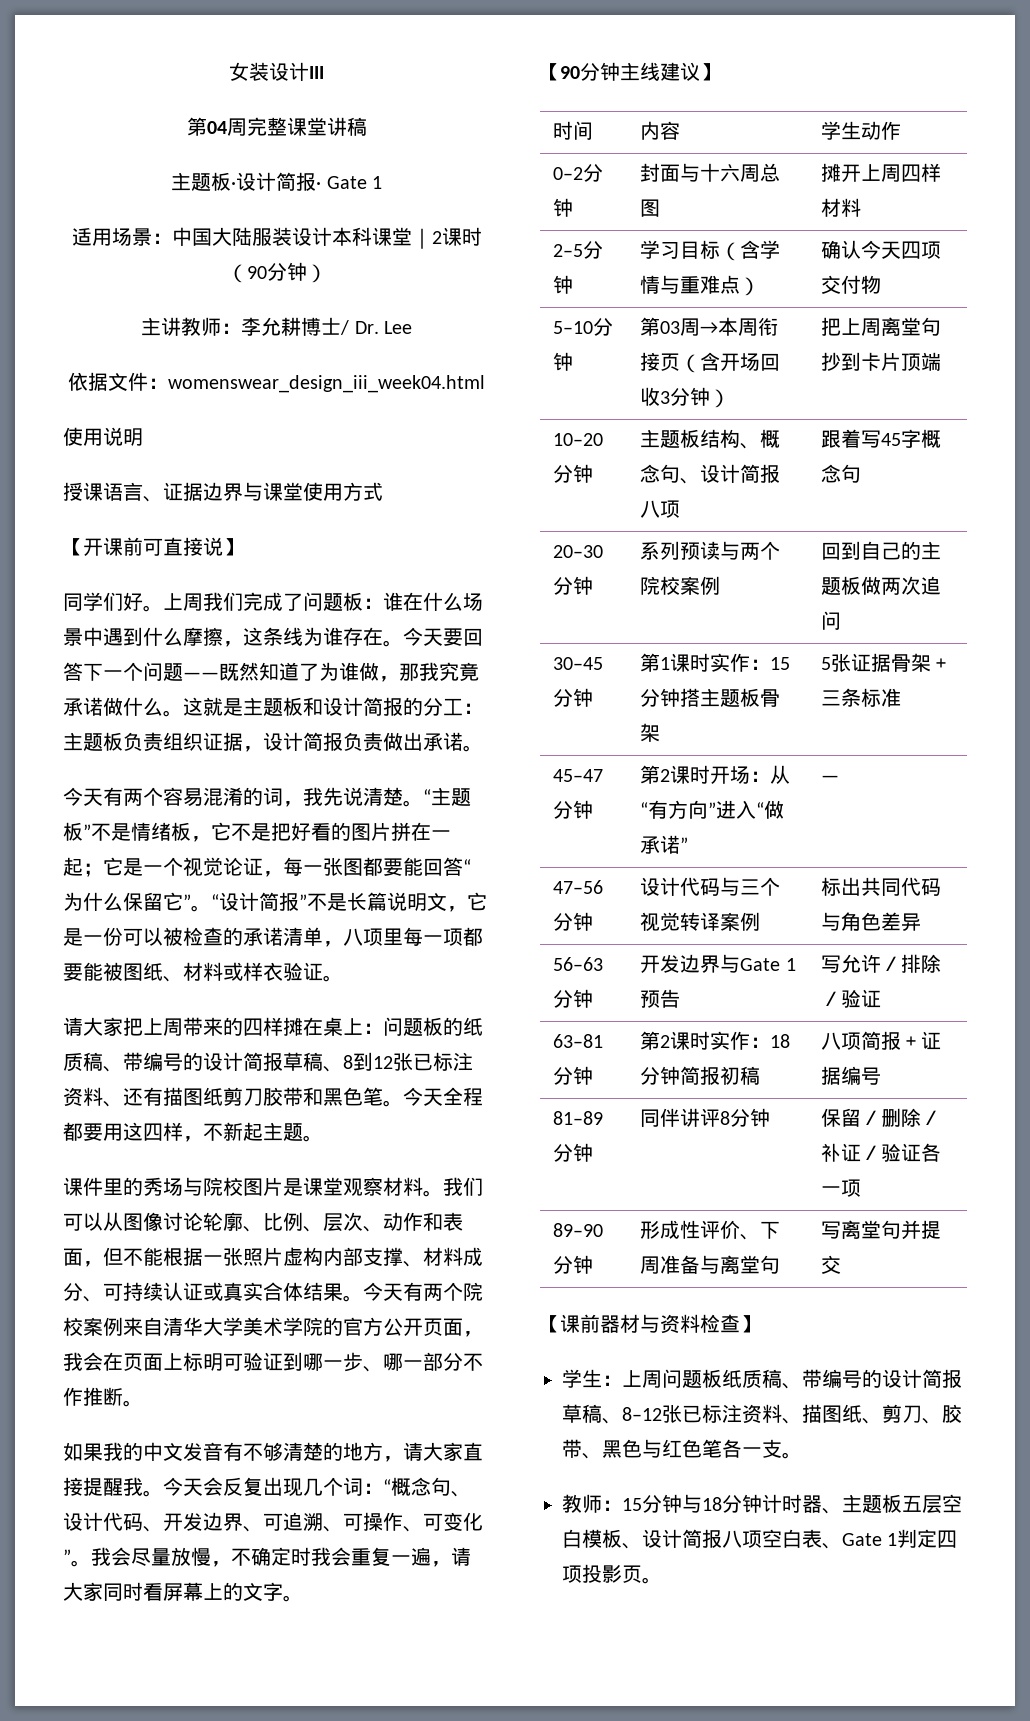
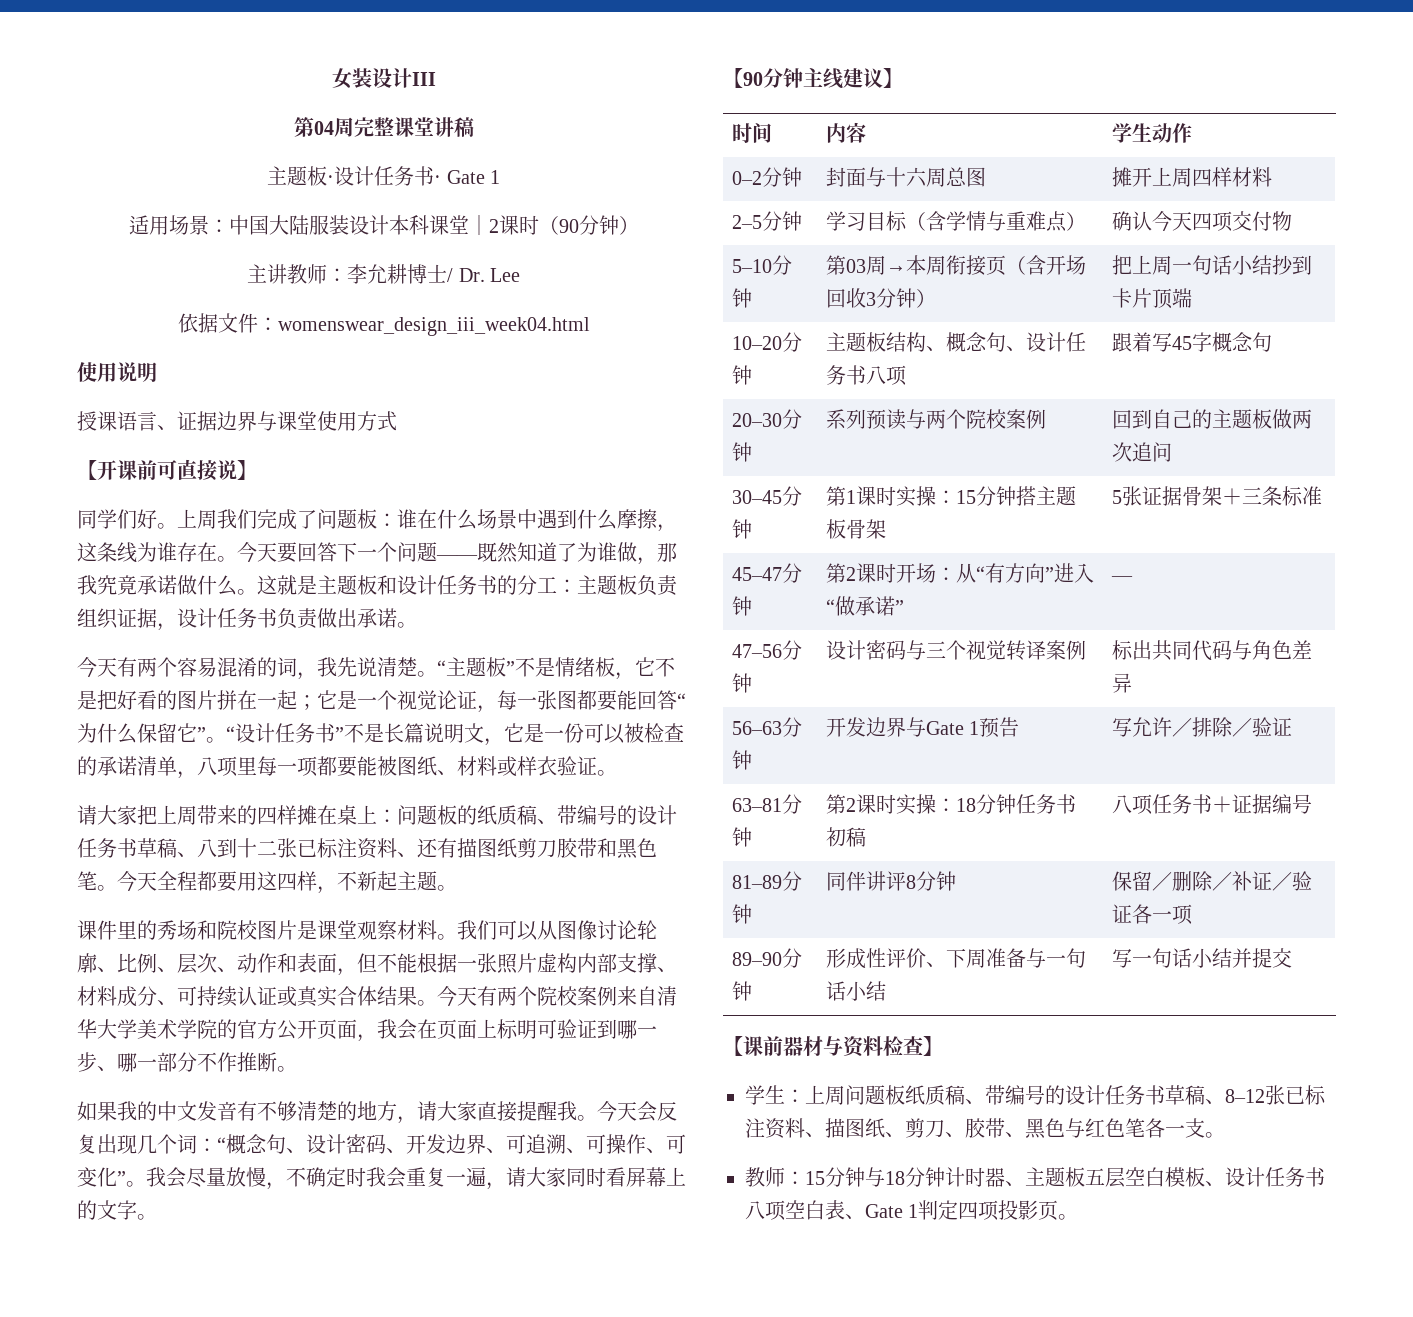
- 主题板·设计简报· Gate 1
+ 主题板·设计任务书· Gate 1
- 这就是主题板和设计简报的分工：主题板负责组织证据，设计简报负责做出承诺。
+ 这就是主题板和设计任务书的分工：主题板负责组织证据，设计任务书负责做出承诺。
- “设计简报”不是长篇说明文，它是一份可以被检查的承诺清单，八项里每一项都要能被图纸、材料或样衣验证。
+ “设计任务书”不是长篇说明文，它是一份可以被检查的承诺清单，八项里每一项都要能被图纸、材料或样衣验证。
- 请大家把上周带来的四样摊在桌上：问题板的纸质稿、带编号的设计简报草稿、8到12张已标注资料、还有描图纸剪刀胶带和黑色笔。
+ 请大家把上周带来的四样摊在桌上：问题板的纸质稿、带编号的设计任务书草稿、八到十二张已标注资料、还有描图纸剪刀胶带和黑色笔。
- 课件里的秀场与院校图片是课堂观察材料。
+ 课件里的秀场和院校图片是课堂观察材料。
- 今天会反复出现几个词：“概念句、设计代码、开发边界、可追溯、可操作、可变化”。
+ 今天会反复出现几个词：“概念句、设计密码、开发边界、可追溯、可操作、可变化”。
- 5–10分钟 | 第03周→本周衔接页（含开场回收3分钟） | 把上周离堂句抄到卡片顶端
+ 5–10分钟 | 第03周→本周衔接页（含开场回收3分钟） | 把上周一句话小结抄到卡片顶端
- 10–20分钟 | 主题板结构、概念句、设计简报八项 | 跟着写45字概念句
+ 10–20分钟 | 主题板结构、概念句、设计任务书八项 | 跟着写45字概念句
- 30–45分钟 | 第1课时实作：15分钟搭主题板骨架 | 5张证据骨架＋三条标准
+ 30–45分钟 | 第1课时实操：15分钟搭主题板骨架 | 5张证据骨架＋三条标准
- 47–56分钟 | 设计代码与三个视觉转译案例 | 标出共同代码与角色差异
+ 47–56分钟 | 设计密码与三个视觉转译案例 | 标出共同代码与角色差异
- 63–81分钟 | 第2课时实作：18分钟简报初稿 | 八项简报＋证据编号
+ 63–81分钟 | 第2课时实操：18分钟任务书初稿 | 八项任务书＋证据编号
- 89–90分钟 | 形成性评价、下周准备与离堂句 | 写离堂句并提交
+ 89–90分钟 | 形成性评价、下周准备与一句话小结 | 写一句话小结并提交
- 学生：上周问题板纸质稿、带编号的设计简报草稿、8–12张已标注资料、描图纸、剪刀、胶带、黑色与红色笔各一支。
+ 学生：上周问题板纸质稿、带编号的设计任务书草稿、8–12张已标注资料、描图纸、剪刀、胶带、黑色与红色笔各一支。
- 教师：15分钟与18分钟计时器、主题板五层空白模板、设计简报八项空白表、Gate 1判定四项投影页。
+ 教师：15分钟与18分钟计时器、主题板五层空白模板、设计任务书八项空白表、Gate 1判定四项投影页。

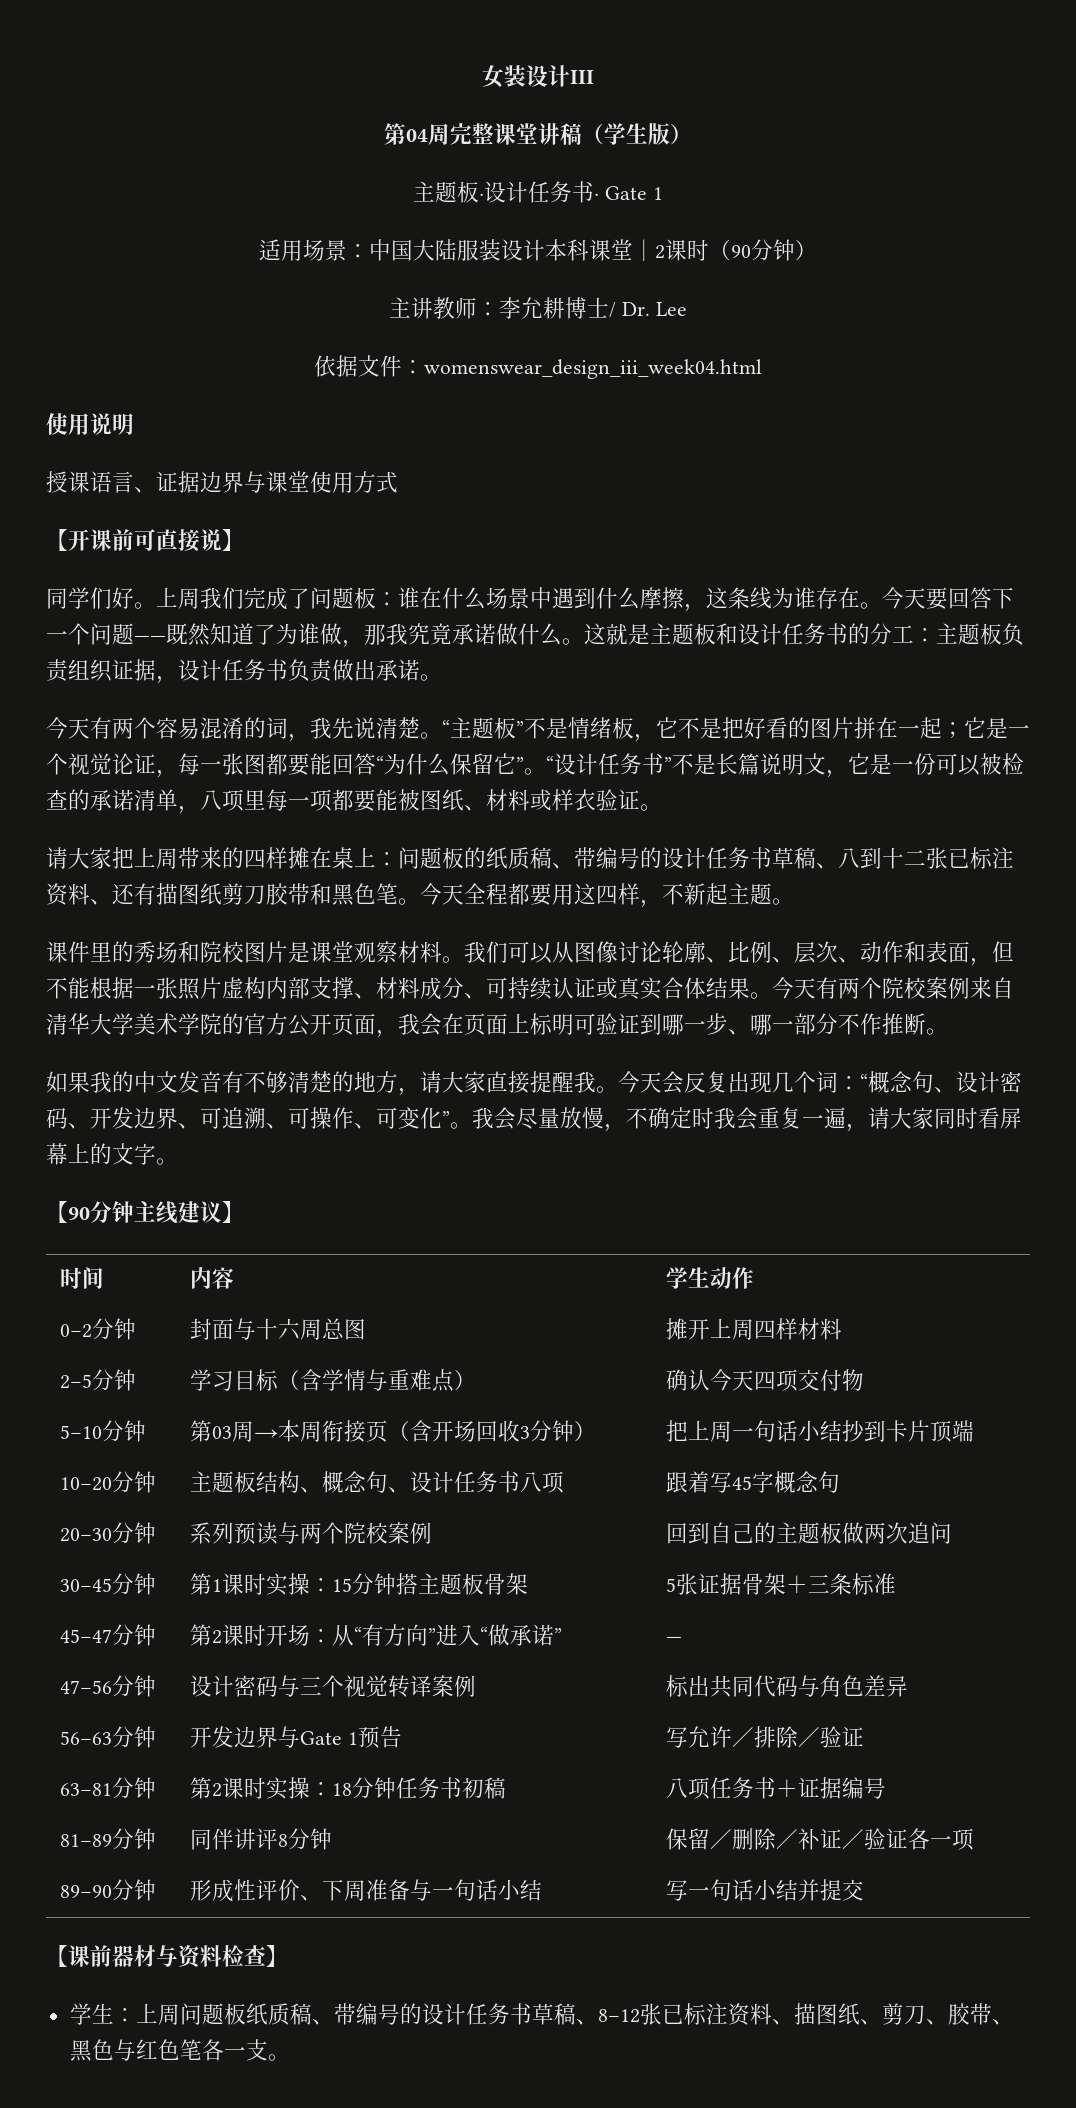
- 第04周完整课堂讲稿
+ 第04周完整课堂讲稿（学生版）
- 教师：15分钟与18分钟计时器、主题板五层空白模板、设计任务书八项空白表、Gate 1判定四项投影页。

